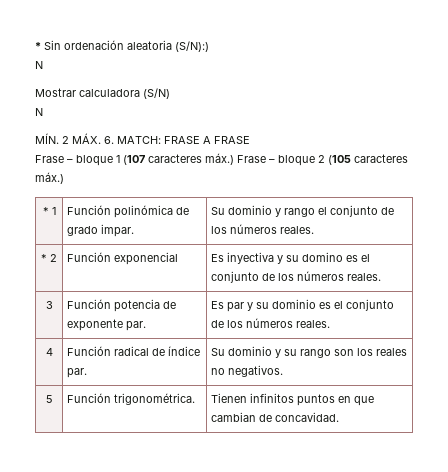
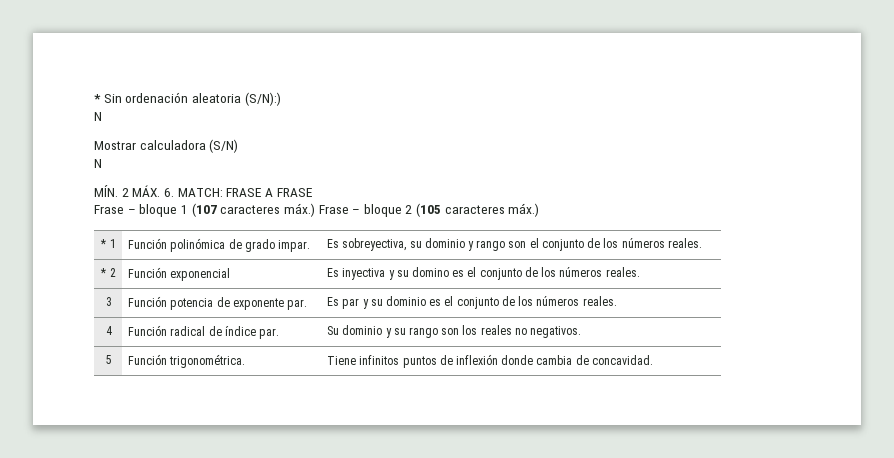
- * 1 | Función polinómica de grado impar. | Su dominio y rango el conjunto de los números reales.
+ * 1 | Función polinómica de grado impar. | Es sobreyectiva, su dominio y rango son el conjunto de los números reales.
- 5 | Función trigonométrica. | Tienen infinitos puntos en que cambian de concavidad.
+ 5 | Función trigonométrica. | Tiene infinitos puntos de inflexión donde cambia de concavidad.

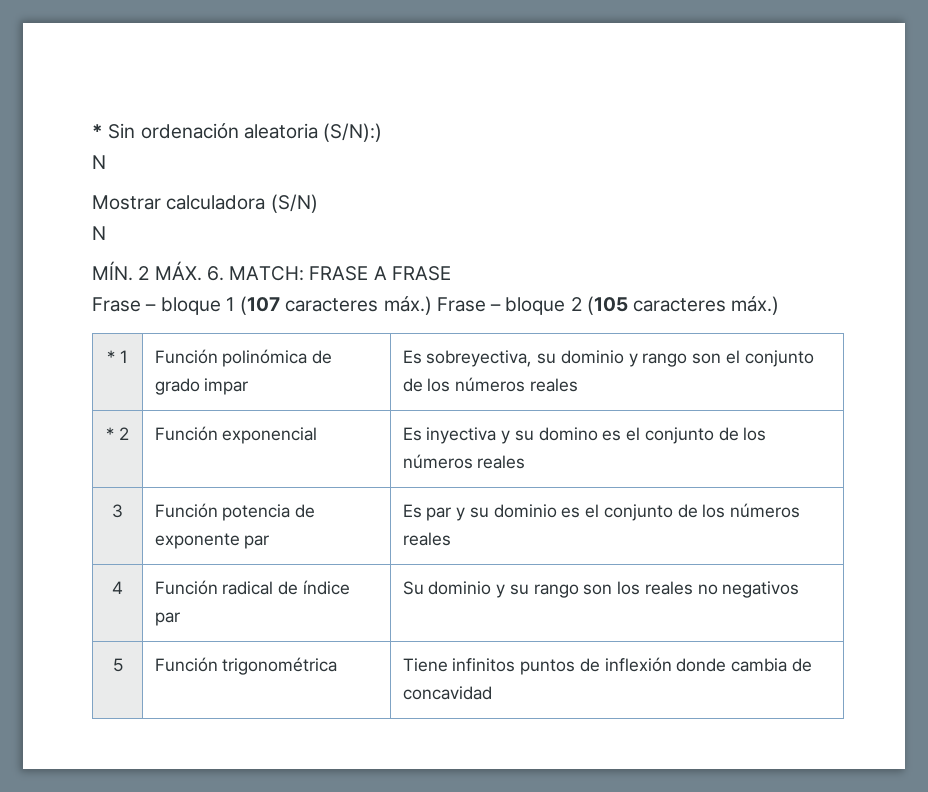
- * 1 | Función polinómica de grado impar. | Es sobreyectiva, su dominio y rango son el conjunto de los números reales.
+ * 1 | Función polinómica de grado impar | Es sobreyectiva, su dominio y rango son el conjunto de los números reales
- * 2 | Función exponencial | Es inyectiva y su domino es el conjunto de los números reales.
+ * 2 | Función exponencial | Es inyectiva y su domino es el conjunto de los números reales
- 3 | Función potencia de exponente par. | Es par y su dominio es el conjunto de los números reales.
+ 3 | Función potencia de exponente par | Es par y su dominio es el conjunto de los números reales
- 4 | Función radical de índice par. | Su dominio y su rango son los reales no negativos.
+ 4 | Función radical de índice par | Su dominio y su rango son los reales no negativos
- 5 | Función trigonométrica. | Tiene infinitos puntos de inflexión donde cambia de concavidad.
+ 5 | Función trigonométrica | Tiene infinitos puntos de inflexión donde cambia de concavidad

